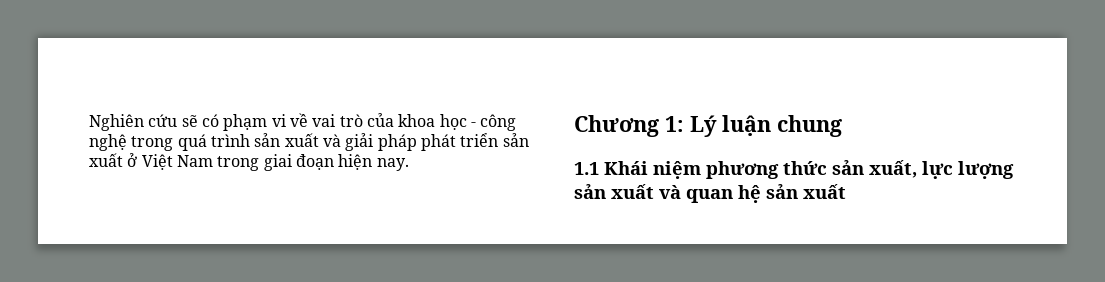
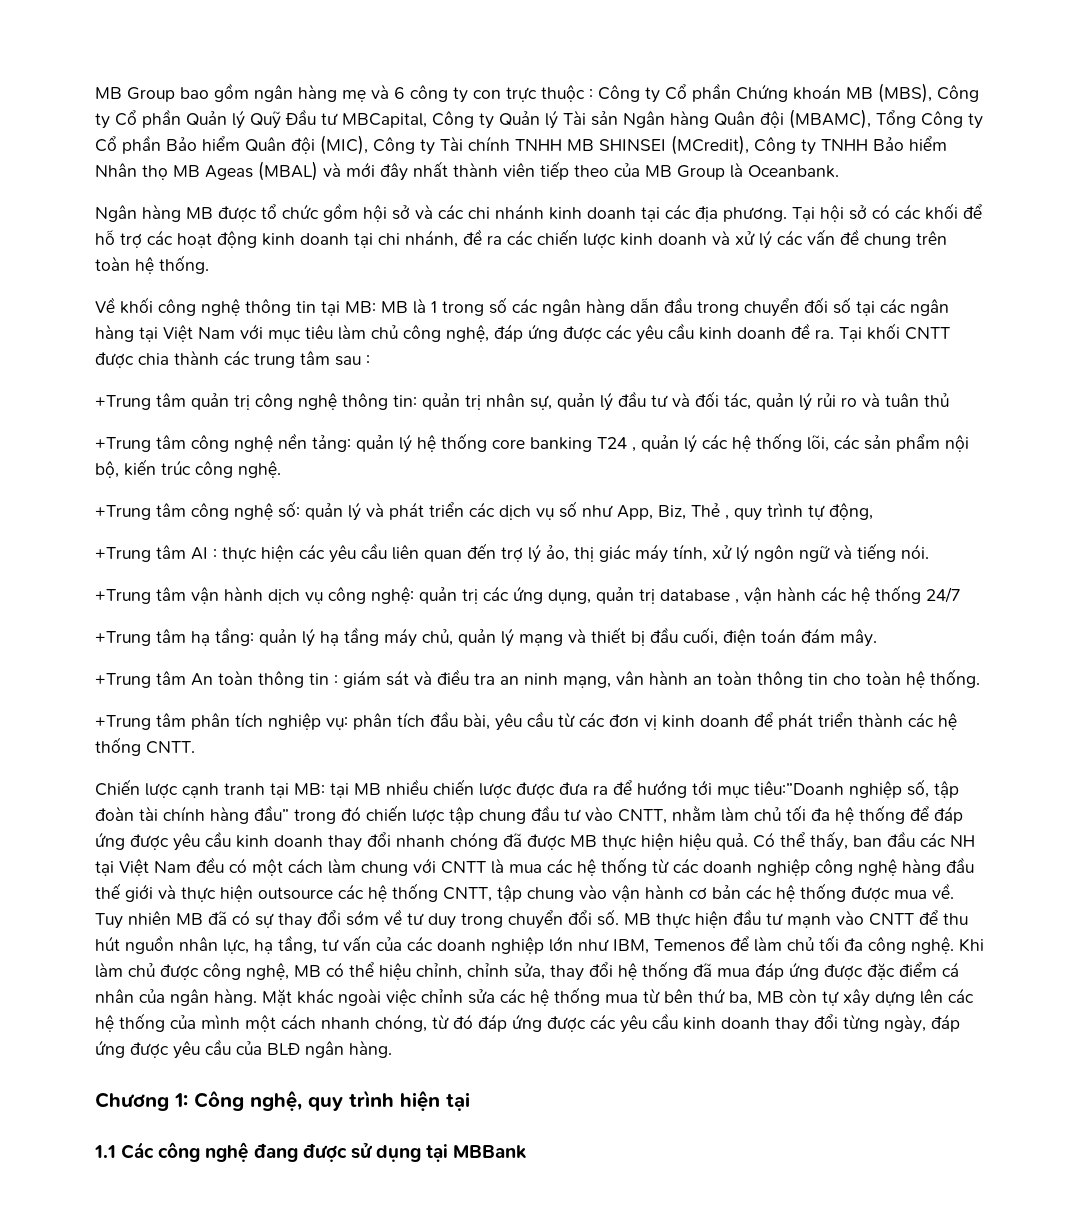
- Nghiên cứu sẽ có phạm vi về vai trò của khoa học - công nghệ trong quá trình sản xuất và giải pháp phát triển sản xuất ở Việt Nam trong giai đoạn hiện nay.
- Chương 1: Lý luận chung
- 1.1 Khái niệm phương thức sản xuất, lực lượng sản xuất và quan hệ sản xuất
+ MB Group bao gồm ngân hàng mẹ và 6 công ty con trực thuộc : Công ty Cổ phần Chứng khoán MB (MBS), Công ty Cổ phần Quản lý Quỹ Đầu tư MBCapital, Công ty Quản lý Tài sản Ngân hàng Quân đội (MBAMC), Tổng Công ty Cổ phần Bảo hiểm Quân đội (MIC), Công ty Tài chính TNHH MB SHINSEI (MCredit), Công ty TNHH Bảo hiểm Nhân thọ MB Ageas (MBAL) và mới đây nhất thành viên tiếp theo của MB Group là Oceanbank.
+ Ngân hàng MB được tổ chức gồm hội sở và các chi nhánh kinh doanh tại các địa phương. Tại hội sở có các khối để hỗ trợ các hoạt động kinh doanh tại chi nhánh, đề ra các chiến lược kinh doanh và xử lý các vấn đề chung trên toàn hệ thống.
+ Về khối công nghệ thông tin tại MB: MB là 1 trong số các ngân hàng dẫn đầu trong chuyển đối số tại các ngân hàng tại Việt Nam với mục tiêu làm chủ công nghệ, đáp ứng được các yêu cầu kinh doanh đề ra. Tại khối CNTT được chia thành các trung tâm sau :
+ +Trung tâm quản trị công nghệ thông tin: quản trị nhân sự, quản lý đầu tư và đối tác, quản lý rủi ro và tuân thủ
+ +Trung tâm công nghệ nền tảng: quản lý hệ thống core banking T24 , quản lý các hệ thống lõi, các sản phẩm nội bộ, kiến trúc công nghệ.
+ +Trung tâm công nghệ số: quản lý và phát triển các dịch vụ số như App, Biz, Thẻ , quy trình tự động,
+ +Trung tâm AI : thực hiện các yêu cầu liên quan đến trợ lý ảo, thị giác máy tính, xử lý ngôn ngữ và tiếng nói.
+ +Trung tâm vận hành dịch vụ công nghệ: quản trị các ứng dụng, quản trị database , vận hành các hệ thống 24/7
+ +Trung tâm hạ tầng: quản lý hạ tầng máy chủ, quản lý mạng và thiết bị đầu cuối, điện toán đám mây.
+ +Trung tâm An toàn thông tin : giám sát và điều tra an ninh mạng, vân hành an toàn thông tin cho toàn hệ thống.
+ +Trung tâm phân tích nghiệp vụ: phân tích đầu bài, yêu cầu từ các đơn vị kinh doanh để phát triển thành các hệ thống CNTT.
+ Chiến lược cạnh tranh tại MB: tại MB nhiều chiến lược được đưa ra để hướng tới mục tiêu:”Doanh nghiệp số, tập đoàn tài chính hàng đầu” trong đó chiến lược tập chung đầu tư vào CNTT, nhằm làm chủ tối đa hệ thống để đáp ứng được yêu cầu kinh doanh thay đổi nhanh chóng đã được MB thực hiện hiệu quả. Có thể thấy, ban đầu các NH tại Việt Nam đều có một cách làm chung với CNTT là mua các hệ thống từ các doanh nghiệp công nghệ hàng đầu thế giới và thực hiện outsource các hệ thống CNTT, tập chung vào vận hành cơ bản các hệ thống được mua về. Tuy nhiên MB đã có sự thay đổi sớm về tư duy trong chuyển đổi số. MB thực hiện đầu tư mạnh vào CNTT để thu hút nguồn nhân lực, hạ tầng, tư vấn của các doanh nghiệp lớn như IBM, Temenos để làm chủ tối đa công nghệ. Khi làm chủ được công nghệ, MB có thể hiệu chỉnh, chỉnh sửa, thay đổi hệ thống đã mua đáp ứng được đặc điểm cá nhân của ngân hàng. Mặt khác ngoài việc chỉnh sửa các hệ thống mua từ bên thứ ba, MB còn tự xây dựng lên các hệ thống của mình một cách nhanh chóng, từ đó đáp ứng được các yêu cầu kinh doanh thay đổi từng ngày, đáp ứng được yêu cầu của BLĐ ngân hàng.
+ Chương 1: Công nghệ, quy trình hiện tại
+ 1.1 Các công nghệ đang được sử dụng tại MBBank

